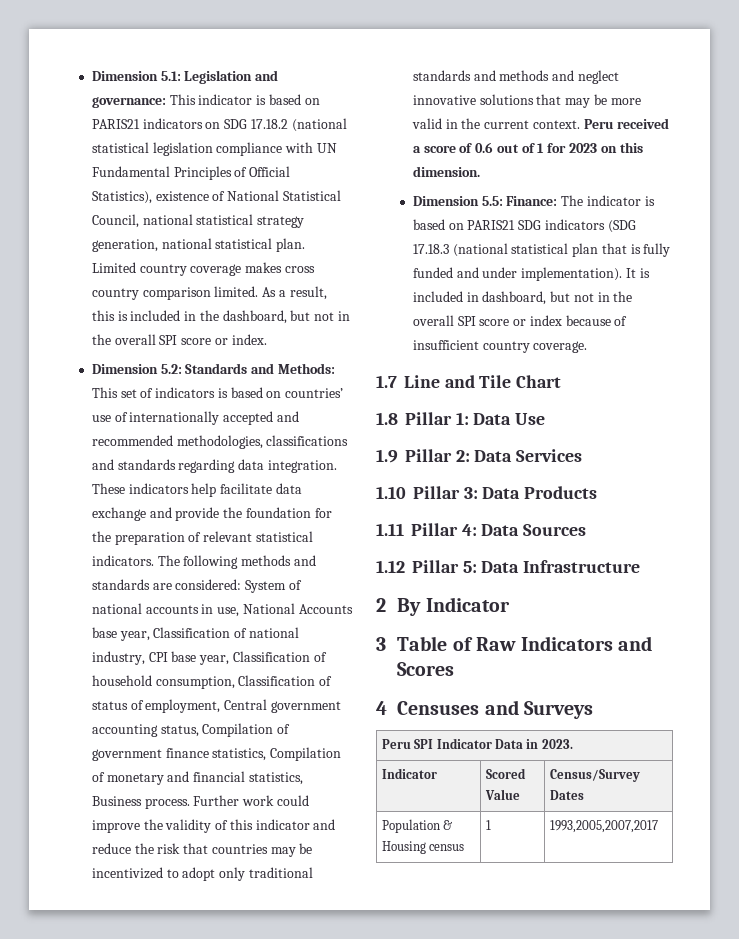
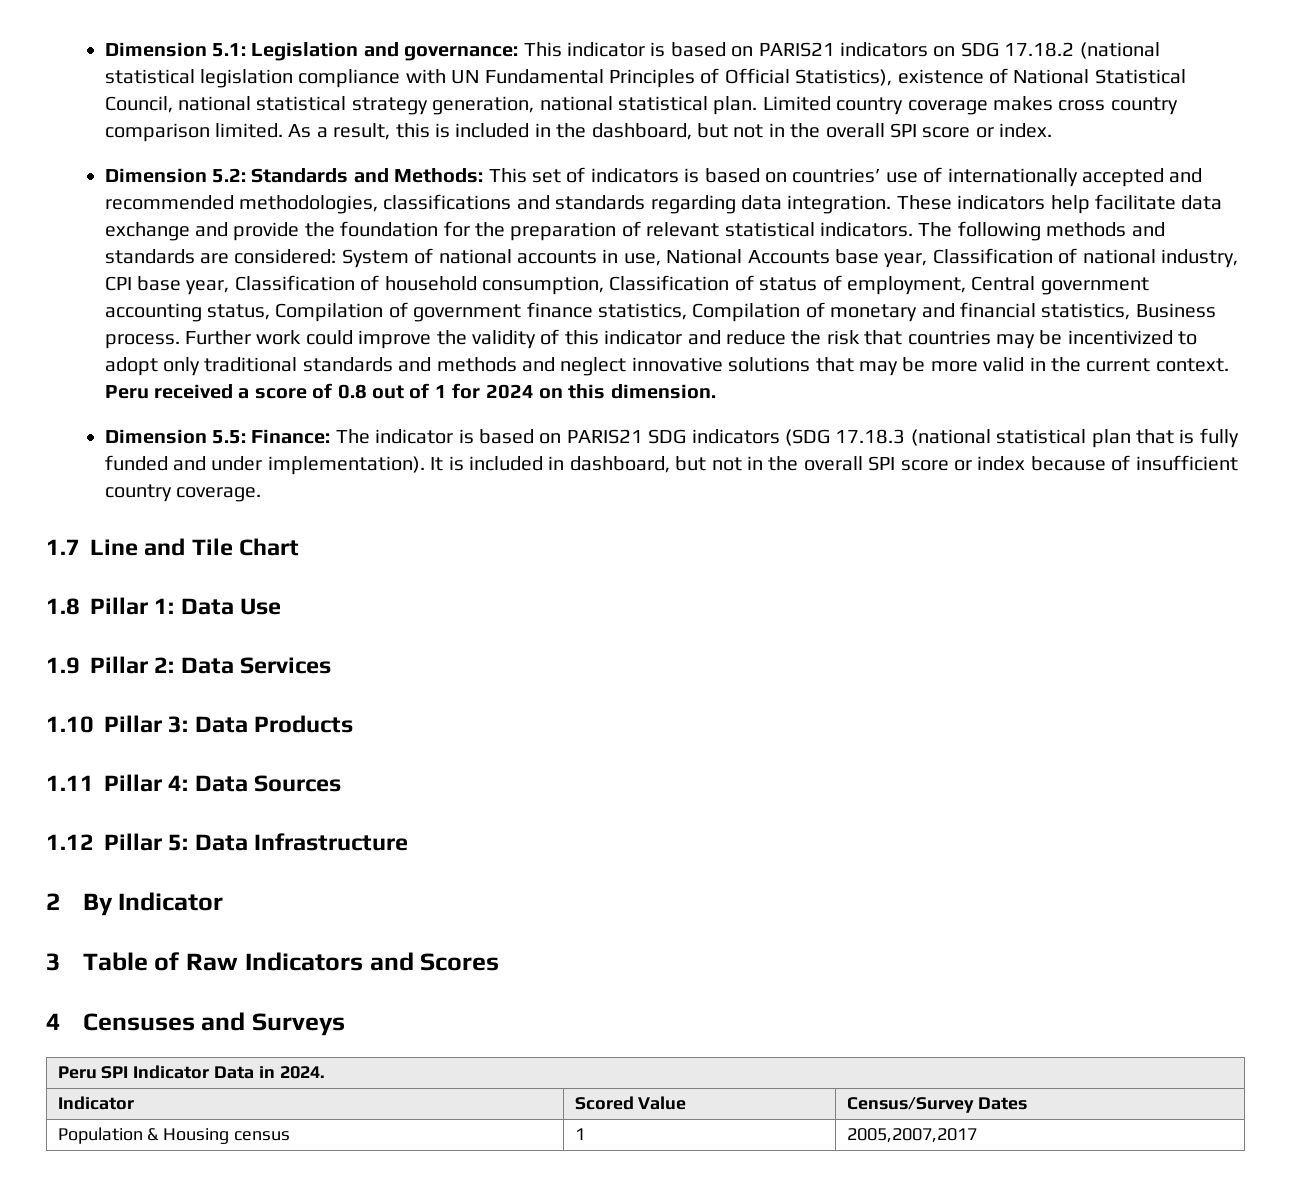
- Peru received a score of 0.6 out of 1 for 2023 on this dimension.
+ Peru received a score of 0.8 out of 1 for 2024 on this dimension.
- Peru SPI Indicator Data in 2023.
+ Peru SPI Indicator Data in 2024.
- Population & Housing census | 1 | 1993,2005,2007,2017
+ Population & Housing census | 1 | 2005,2007,2017

